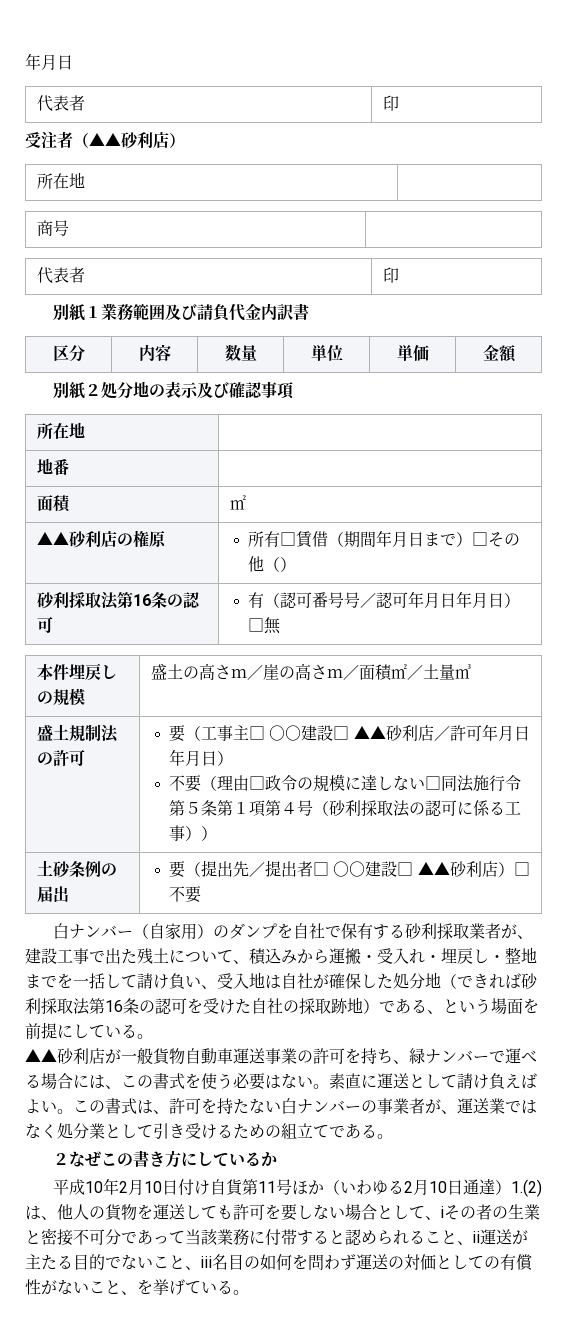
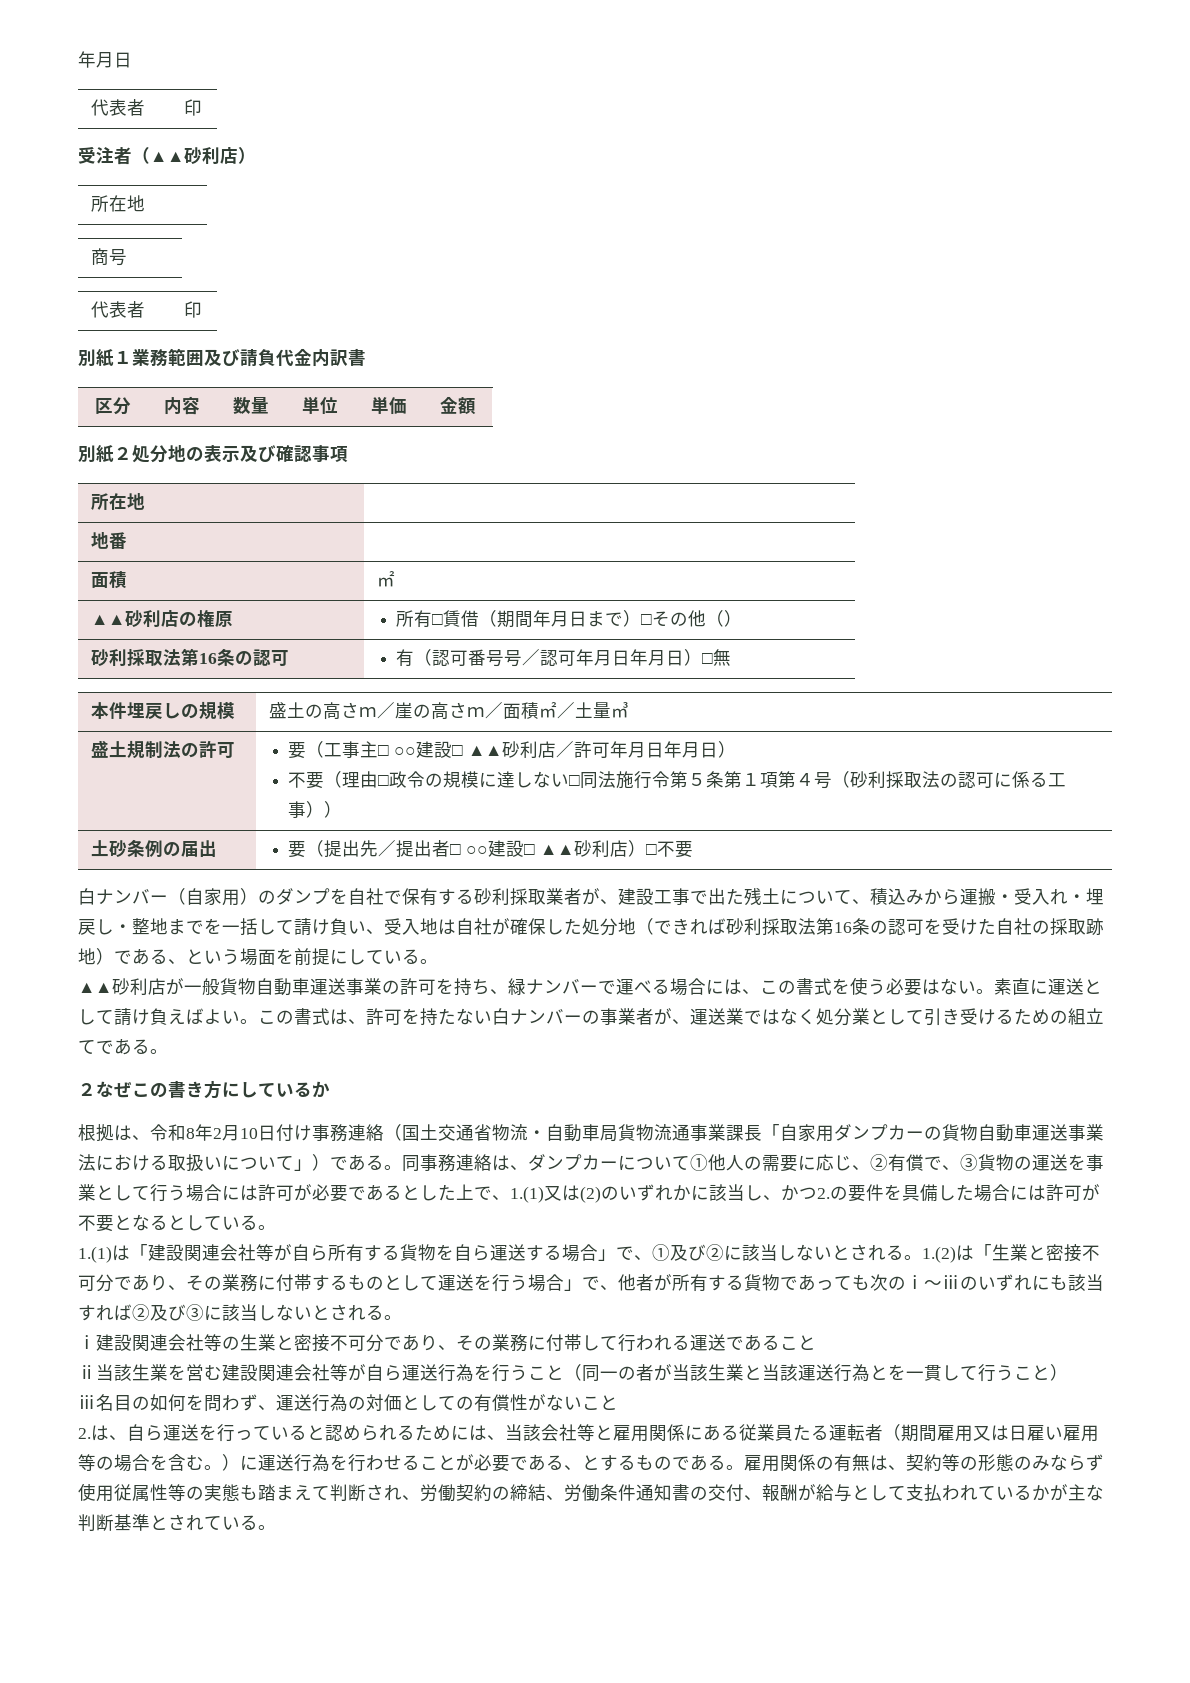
- 平成10年2月10日付け自貨第11号ほか（いわゆる2月10日通達）1.(2)は、他人の貨物を運送しても許可を要しない場合として、ⅰその者の生業と密接不可分であって当該業務に付帯すると認められること、ⅱ運送が主たる目的でないこと、ⅲ名目の如何を問わず運送の対価としての有償性がないこと、を挙げている。
+ 根拠は、令和8年2月10日付け事務連絡（国土交通省物流・自動車局貨物流通事業課長「自家用ダンプカーの貨物自動車運送事業法における取扱いについて」）である。同事務連絡は、ダンプカーについて①他人の需要に応じ、②有償で、③貨物の運送を事業として行う場合には許可が必要であるとした上で、1.(1)又は(2)のいずれかに該当し、かつ2.の要件を具備した場合には許可が不要となるとしている。
+ 1.(1)は「建設関連会社等が自ら所有する貨物を自ら運送する場合」で、①及び②に該当しないとされる。1.(2)は「生業と密接不可分であり、その業務に付帯するものとして運送を行う場合」で、他者が所有する貨物であっても次のⅰ〜ⅲのいずれにも該当すれば②及び③に該当しないとされる。
+ ⅰ建設関連会社等の生業と密接不可分であり、その業務に付帯して行われる運送であること
+ ⅱ当該生業を営む建設関連会社等が自ら運送行為を行うこと（同一の者が当該生業と当該運送行為とを一貫して行うこと）
+ ⅲ名目の如何を問わず、運送行為の対価としての有償性がないこと
+ 2.は、自ら運送を行っていると認められるためには、当該会社等と雇用関係にある従業員たる運転者（期間雇用又は日雇い雇用等の場合を含む。）に運送行為を行わせることが必要である、とするものである。雇用関係の有無は、契約等の形態のみならず使用従属性等の実態も踏まえて判断され、労働契約の締結、労働条件通知書の交付、報酬が給与として支払われているかが主な判断基準とされている。

